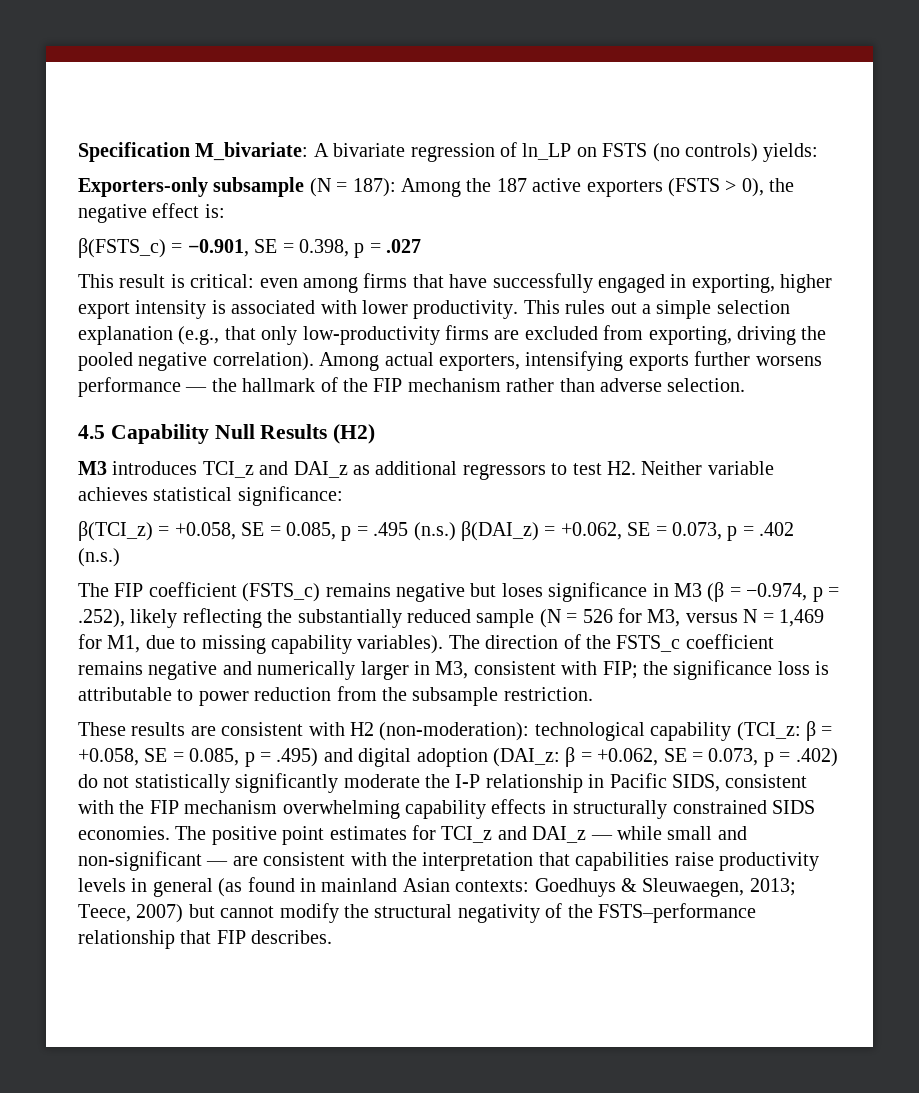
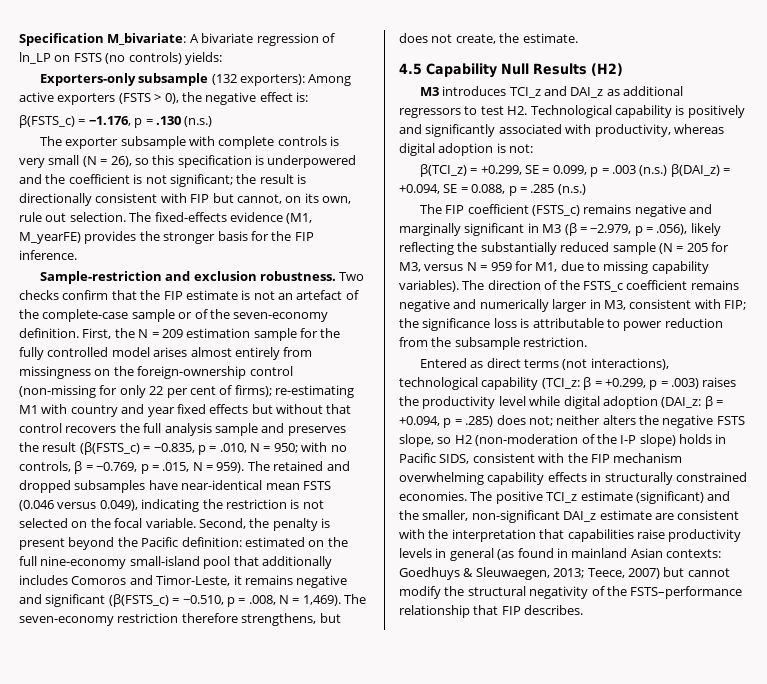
- Exporters-only subsample (N = 187): Among the 187 active exporters (FSTS > 0), the negative effect is:
+ Exporters-only subsample (132 exporters): Among active exporters (FSTS > 0), the negative effect is:
- β(FSTS_c) = −0.901, SE = 0.398, p = .027
- This result is critical: even among firms that have successfully engaged in exporting, higher export intensity is associated with lower productivity. This rules out a simple selection explanation (e.g., that only low-productivity firms are excluded from exporting, driving the pooled negative correlation). Among actual exporters, intensifying exports further worsens performance — the hallmark of the FIP mechanism rather than adverse selection.
+ β(FSTS_c) = −1.176, p = .130 (n.s.)
+ The exporter subsample with complete controls is very small (N = 26), so this specification is underpowered and the coefficient is not significant; the result is directionally consistent with FIP but cannot, on its own, rule out selection. The fixed-effects evidence (M1, M_yearFE) provides the stronger basis for the FIP inference.
+ Sample-restriction and exclusion robustness. Two checks confirm that the FIP estimate is not an artefact of the complete-case sample or of the seven-economy definition. First, the N = 209 estimation sample for the fully controlled model arises almost entirely from missingness on the foreign-ownership control (non-missing for only 22 per cent of firms); re-estimating M1 with country and year fixed effects but without that control recovers the full analysis sample and preserves the result (β(FSTS_c) = −0.835, p = .010, N = 950; with no controls, β = −0.769, p = .015, N = 959). The retained and dropped subsamples have near-identical mean FSTS (0.046 versus 0.049), indicating the restriction is not selected on the focal variable. Second, the penalty is present beyond the Pacific definition: estimated on the full nine-economy small-island pool that additionally includes Comoros and Timor-Leste, it remains negative and significant (β(FSTS_c) = −0.510, p = .008, N = 1,469). The seven-economy restriction therefore strengthens, but does not create, the estimate.
- M3 introduces TCI_z and DAI_z as additional regressors to test H2. Neither variable achieves statistical significance:
+ M3 introduces TCI_z and DAI_z as additional regressors to test H2. Technological capability is positively and significantly associated with productivity, whereas digital adoption is not:
- β(TCI_z) = +0.058, SE = 0.085, p = .495 (n.s.) β(DAI_z) = +0.062, SE = 0.073, p = .402 (n.s.)
+ β(TCI_z) = +0.299, SE = 0.099, p = .003 (n.s.) β(DAI_z) = +0.094, SE = 0.088, p = .285 (n.s.)
- The FIP coefficient (FSTS_c) remains negative but loses significance in M3 (β = −0.974, p = .252), likely reflecting the substantially reduced sample (N = 526 for M3, versus N = 1,469 for M1, due to missing capability variables).
+ The FIP coefficient (FSTS_c) remains negative and marginally significant in M3 (β = −2.979, p = .056), likely reflecting the substantially reduced sample (N = 205 for M3, versus N = 959 for M1, due to missing capability variables).
- These results are consistent with H2 (non-moderation): technological capability (TCI_z: β = +0.058, SE = 0.085, p = .495) and digital adoption (DAI_z: β = +0.062, SE = 0.073, p = .402) do not statistically significantly moderate the I-P relationship in Pacific SIDS, consistent with the FIP mechanism overwhelming capability effects in structurally constrained SIDS economies.
+ Entered as direct terms (not interactions), technological capability (TCI_z: β = +0.299, p = .003) raises the productivity level while digital adoption (DAI_z: β = +0.094, p = .285) does not; neither alters the negative FSTS slope, so H2 (non-moderation of the I-P slope) holds in Pacific SIDS, consistent with the FIP mechanism overwhelming capability effects in structurally constrained economies.
- The positive point estimates for TCI_z and DAI_z — while small and non-significant — are consistent with the interpretation that capabilities raise productivity levels in general (as found in mainland Asian contexts: Goedhuys & Sleuwaegen, 2013; Teece, 2007) but cannot modify the structural negativity of the FSTS–performance relationship that FIP describes.
+ The positive TCI_z estimate (significant) and the smaller, non-significant DAI_z estimate are consistent with the interpretation that capabilities raise productivity levels in general (as found in mainland Asian contexts: Goedhuys & Sleuwaegen, 2013; Teece, 2007) but cannot modify the structural negativity of the FSTS–performance relationship that FIP describes.

